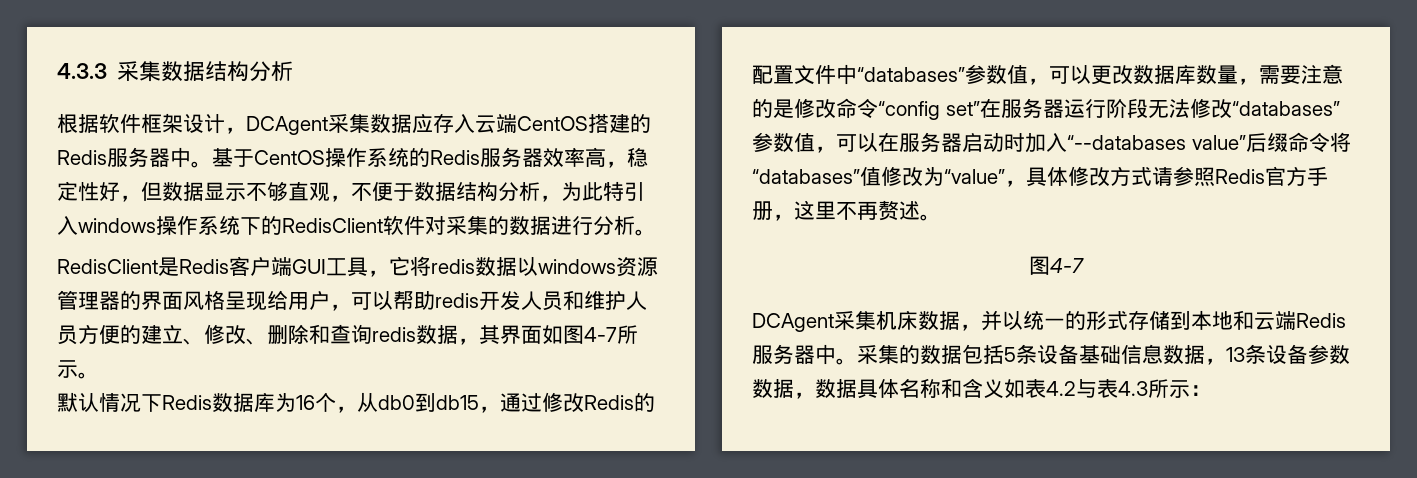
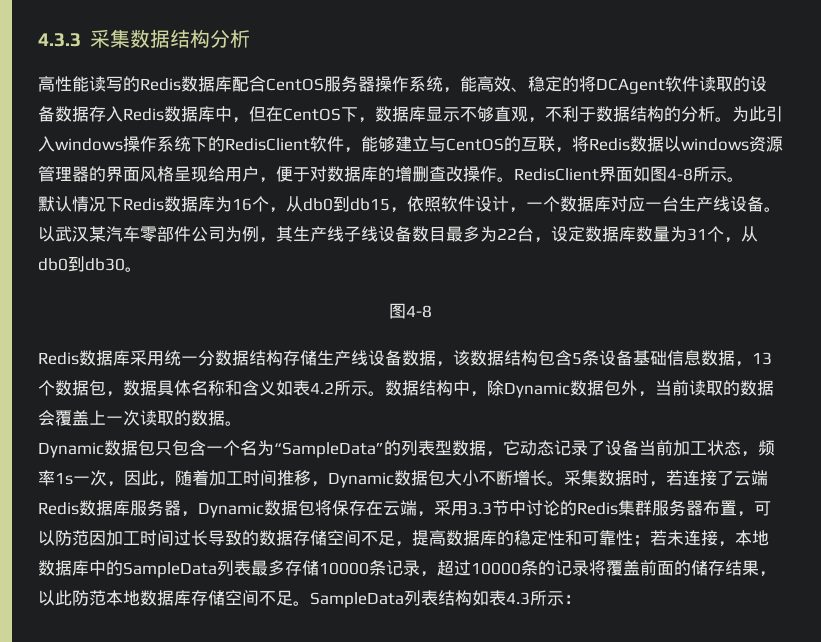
- 根据软件框架设计，DCAgent采集数据应存入云端CentOS搭建的Redis服务器中。基于CentOS操作系统的Redis服务器效率高，稳定性好，但数据显示不够直观，不便于数据结构分析，为此特引入windows操作系统下的RedisClient软件对采集的数据进行分析。
- RedisClient是Redis客户端GUI工具，它将redis数据以windows资源管理器的界面风格呈现给用户，可以帮助redis开发人员和维护人员方便的建立、修改、删除和查询redis数据，其界面如图4-7所示。
+ 高性能读写的Redis数据库配合CentOS服务器操作系统，能高效、稳定的将DCAgent软件读取的设备数据存入Redis数据库中，但在CentOS下，数据库显示不够直观，不利于数据结构的分析。为此引入windows操作系统下的RedisClient软件，能够建立与CentOS的互联，将Redis数据以windows资源管理器的界面风格呈现给用户，便于对数据库的增删查改操作。RedisClient界面如图4-8所示。
- 默认情况下Redis数据库为16个，从db0到db15，通过修改Redis的配置文件中“databases”参数值，可以更改数据库数量，需要注意的是修改命令“config set”在服务器运行阶段无法修改“databases”参数值，可以在服务器启动时加入“--databases value”后缀命令将“databases”值修改为“value”，具体修改方式请参照Redis官方手册，这里不再赘述。
- 图4-7
- DCAgent采集机床数据，并以统一的形式存储到本地和云端Redis服务器中。采集的数据包括5条设备基础信息数据，13条设备参数数据，数据具体名称和含义如表4.2与表4.3所示：
+ 默认情况下Redis数据库为16个，从db0到db15，依照软件设计，一个数据库对应一台生产线设备。以武汉某汽车零部件公司为例，其生产线子线设备数目最多为22台，设定数据库数量为31个，从db0到db30。
+ 图4-8
+ Redis数据库采用统一分数据结构存储生产线设备数据，该数据结构包含5条设备基础信息数据，13个数据包，数据具体名称和含义如表4.2所示。数据结构中，除Dynamic数据包外，当前读取的数据会覆盖上一次读取的数据。
+ Dynamic数据包只包含一个名为“SampleData”的列表型数据，它动态记录了设备当前加工状态，频率1s一次，因此，随着加工时间推移，Dynamic数据包大小不断增长。采集数据时，若连接了云端Redis数据库服务器，Dynamic数据包将保存在云端，采用3.3节中讨论的Redis集群服务器布置，可以防范因加工时间过长导致的数据存储空间不足，提高数据库的稳定性和可靠性；若未连接，本地数据库中的SampleData列表最多存储10000条记录，超过10000条的记录将覆盖前面的储存结果，以此防范本地数据库存储空间不足。SampleData列表结构如表4.3所示：

